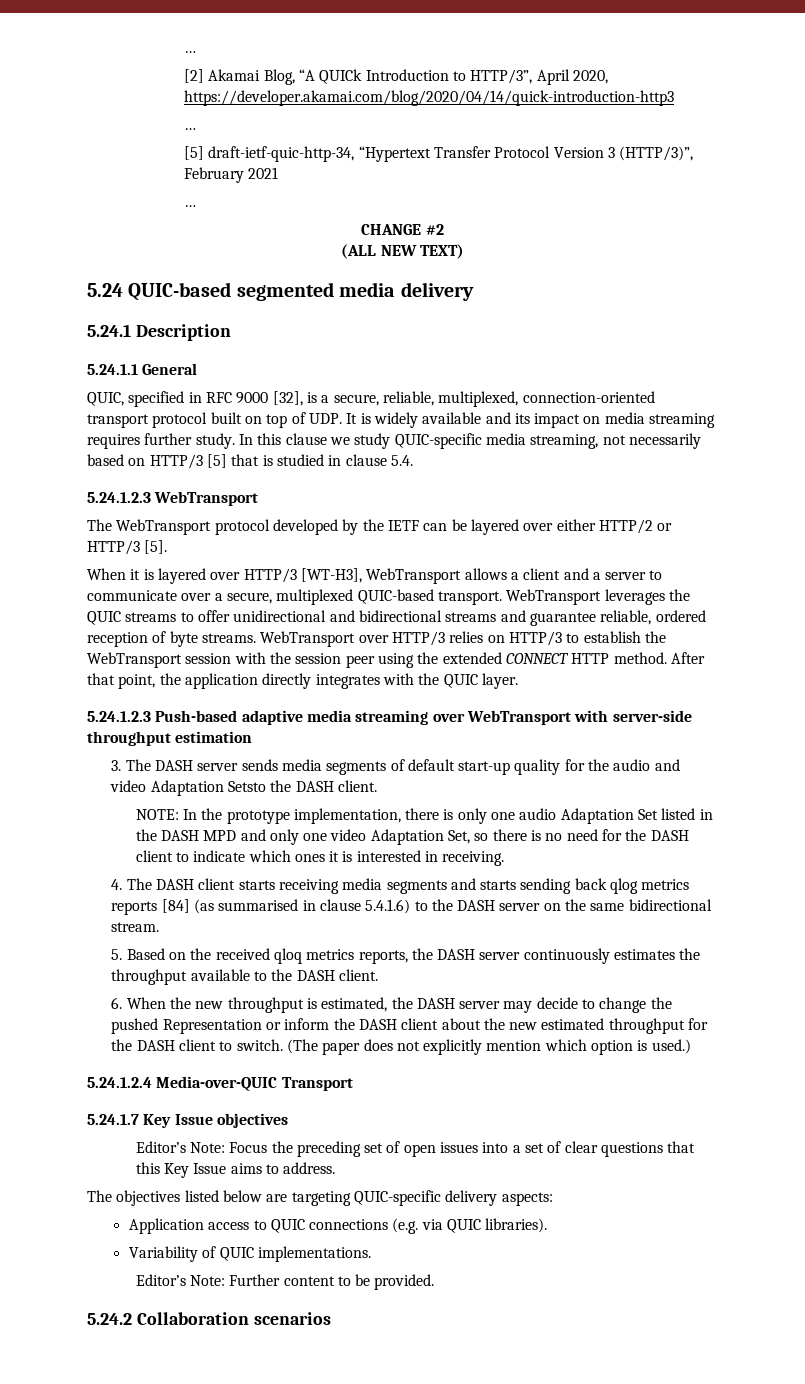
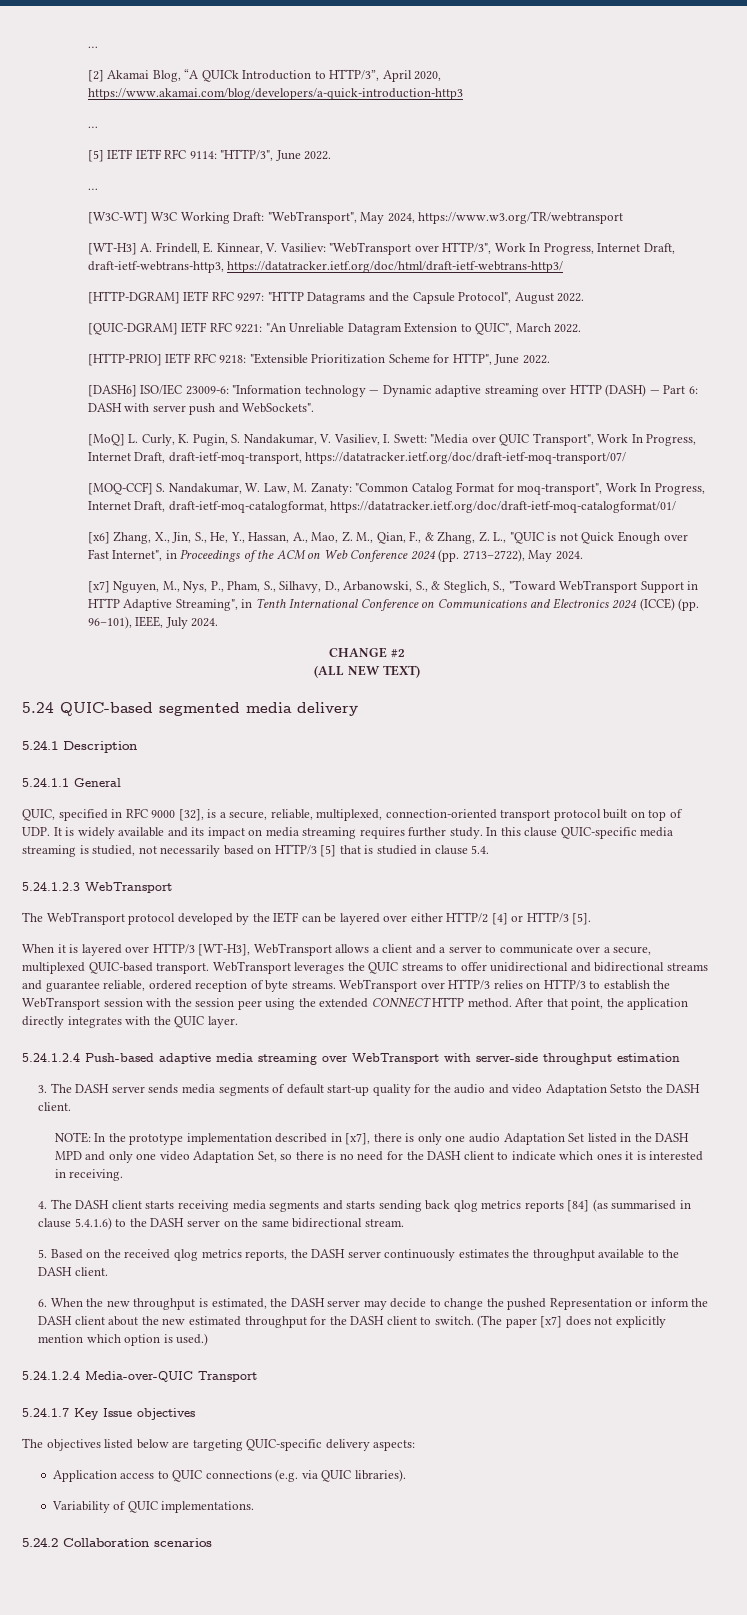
- [2] Akamai Blog, “A QUICk Introduction to HTTP/3”, April 2020, https://developer.akamai.com/blog/2020/04/14/quick-introduction-http3
+ [2] Akamai Blog, “A QUICk Introduction to HTTP/3”, April 2020, https://www.akamai.com/blog/developers/a-quick-introduction-http3
- [5] draft-ietf-quic-http-34, “Hypertext Transfer Protocol Version 3 (HTTP/3)”, February 2021
+ [5] IETF IETF RFC 9114: "HTTP/3", June 2022.
  …
+ [W3C-WT] W3C Working Draft: "WebTransport", May 2024, https://www.w3.org/TR/webtransport
+ [WT-H3] A. Frindell, E. Kinnear, V. Vasiliev: "WebTransport over HTTP/3", Work In Progress, Internet Draft, draft-ietf-webtrans-http3, https://datatracker.ietf.org/doc/html/draft-ietf-webtrans-http3/
+ [HTTP-DGRAM] IETF RFC 9297: "HTTP Datagrams and the Capsule Protocol", August 2022.
+ [QUIC-DGRAM] IETF RFC 9221: "An Unreliable Datagram Extension to QUIC", March 2022.
+ [HTTP-PRIO] IETF RFC 9218: "Extensible Prioritization Scheme for HTTP", June 2022.
+ [DASH6] ISO/IEC 23009-6: "Information technology — Dynamic adaptive streaming over HTTP (DASH) — Part 6: DASH with server push and WebSockets".
+ [MoQ] L. Curly, K. Pugin, S. Nandakumar, V. Vasiliev, I. Swett: "Media over QUIC Transport", Work In Progress, Internet Draft, draft-ietf-moq-transport, https://datatracker.ietf.org/doc/draft-ietf-moq-transport/07/
+ [MOQ-CCF] S. Nandakumar, W. Law, M. Zanaty: "Common Catalog Format for moq-transport", Work In Progress, Internet Draft, draft-ietf-moq-catalogformat, https://datatracker.ietf.org/doc/draft-ietf-moq-catalogformat/01/
+ [x6] Zhang, X., Jin, S., He, Y., Hassan, A., Mao, Z. M., Qian, F., & Zhang, Z. L., "QUIC is not Quick Enough over Fast Internet", in Proceedings of the ACM on Web Conference 2024 (pp. 2713–2722), May 2024.
+ [x7] Nguyen, M., Nys, P., Pham, S., Silhavy, D., Arbanowski, S., & Steglich, S., "Toward WebTransport Support in HTTP Adaptive Streaming", in Tenth International Conference on Communications and Electronics 2024 (ICCE) (pp. 96–101), IEEE, July 2024.
- In this clause we study QUIC-specific media streaming, not necessarily based on HTTP/3 [5] that is studied in clause 5.4.
+ In this clause QUIC-specific media streaming is studied, not necessarily based on HTTP/3 [5] that is studied in clause 5.4.
- The WebTransport protocol developed by the IETF can be layered over either HTTP/2 or HTTP/3 [5].
+ The WebTransport protocol developed by the IETF can be layered over either HTTP/2 [4] or HTTP/3 [5].
- 5.24.1.2.3 Push-based adaptive media streaming over WebTransport with server-side throughput estimation
+ 5.24.1.2.4 Push-based adaptive media streaming over WebTransport with server-side throughput estimation
- NOTE: In the prototype implementation, there is only one audio Adaptation Set listed in the DASH MPD and only one video Adaptation Set, so there is no need for the DASH client to indicate which ones it is interested in receiving.
+ NOTE: In the prototype implementation described in [x7], there is only one audio Adaptation Set listed in the DASH MPD and only one video Adaptation Set, so there is no need for the DASH client to indicate which ones it is interested in receiving.
- 5. Based on the received qloq metrics reports, the DASH server continuously estimates the throughput available to the DASH client.
+ 5. Based on the received qlog metrics reports, the DASH server continuously estimates the throughput available to the DASH client.
- (The paper does not explicitly mention which option is used.)
+ (The paper [x7] does not explicitly mention which option is used.)
- Editor’s Note: Focus the preceding set of open issues into a set of clear questions that this Key Issue aims to address.
- Editor’s Note: Further content to be provided.

